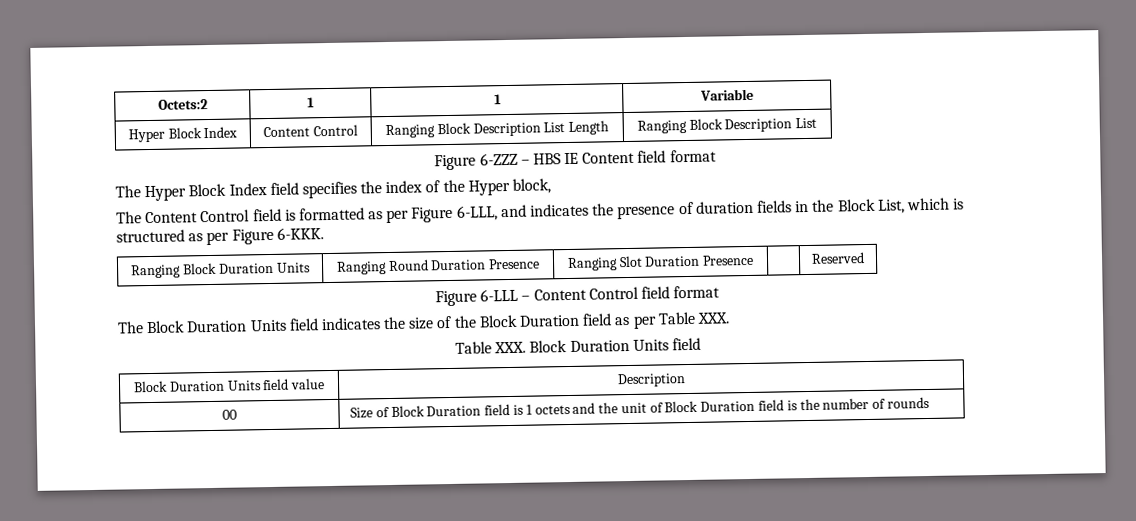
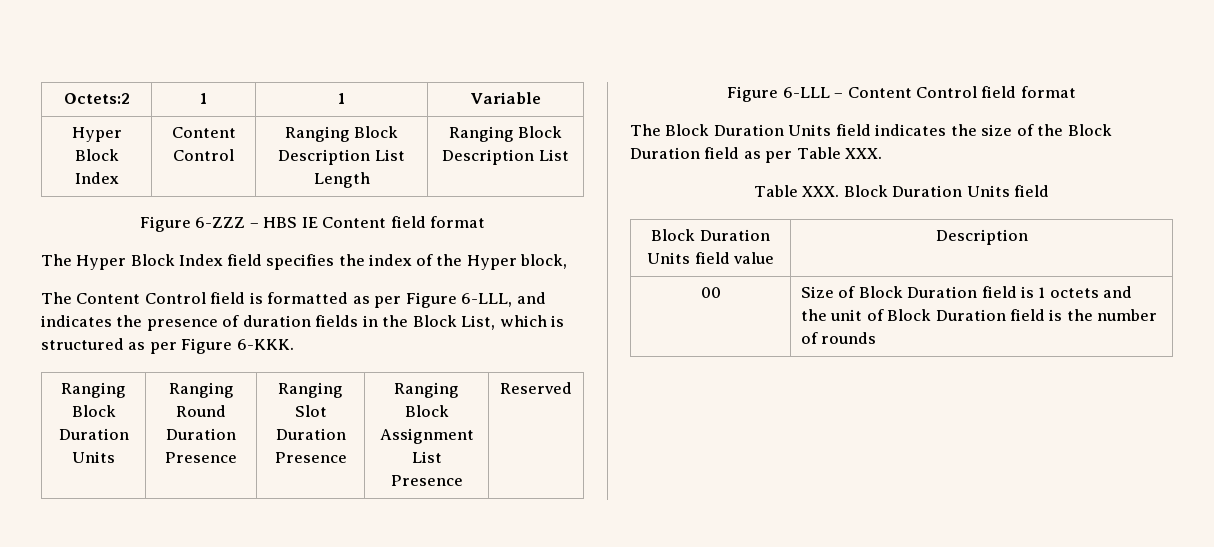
- Ranging Block Duration Units | Ranging Round Duration Presence | Ranging Slot Duration Presence | | Reserved
+ Ranging Block Duration Units | Ranging Round Duration Presence | Ranging Slot Duration Presence | Ranging Block Assignment List Presence | Reserved

